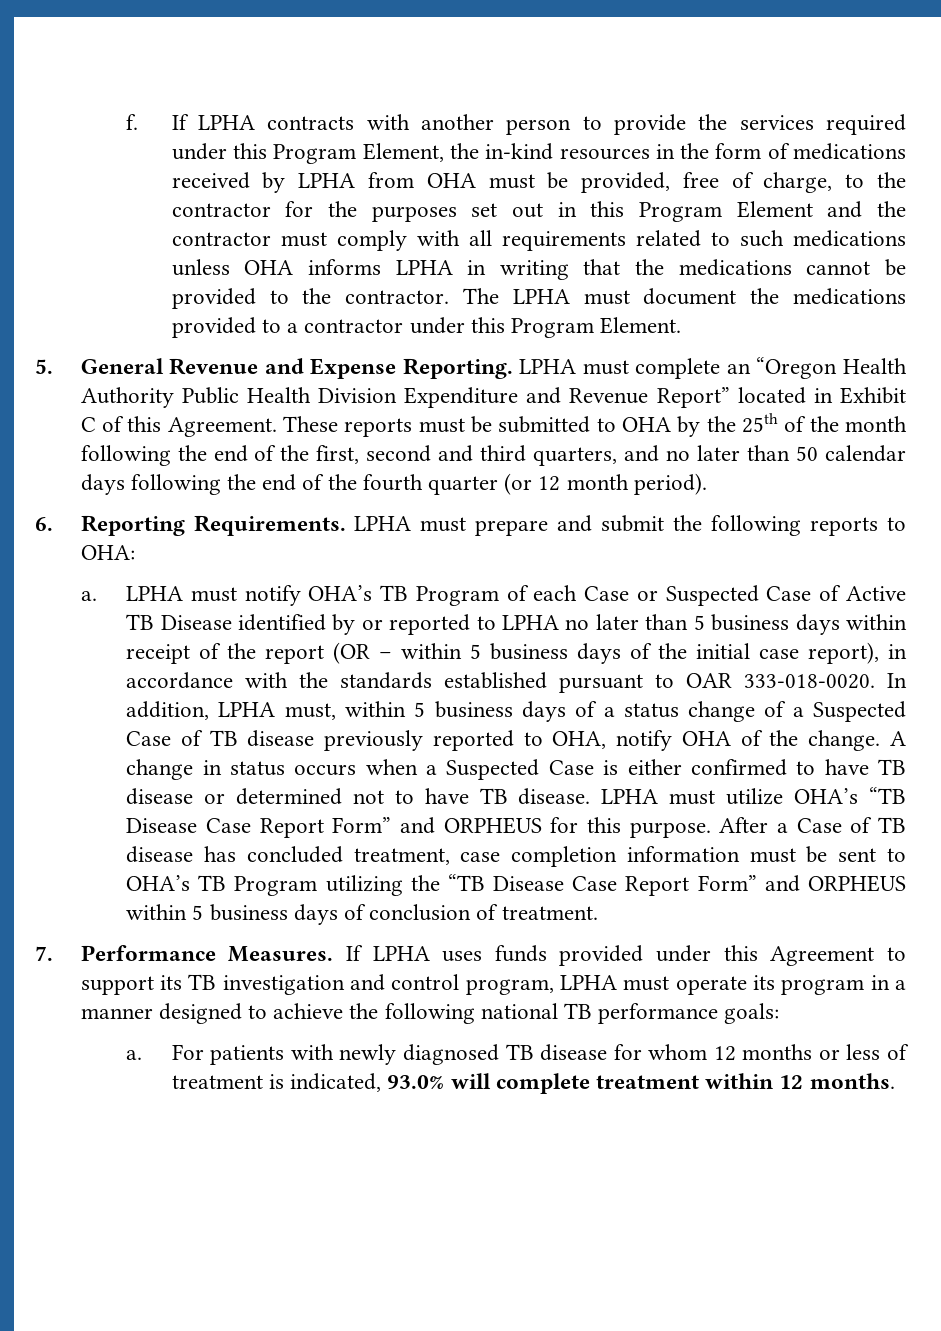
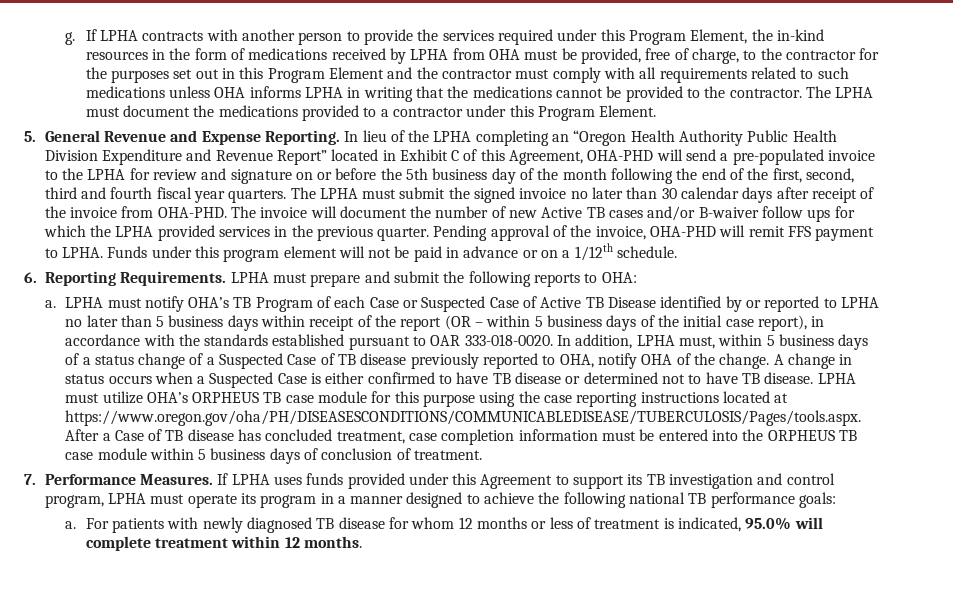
- f.
+ g.
- LPHA must complete an “Oregon Health Authority Public Health Division Expenditure and Revenue Report” located in Exhibit C of this Agreement. These reports must be submitted to OHA by the 25th of the month following the end of the first, second and third quarters, and no later than 50 calendar days following the end of the fourth quarter (or 12 month period).
+ In lieu of the LPHA completing an “Oregon Health Authority Public Health Division Expenditure and Revenue Report” located in Exhibit C of this Agreement, OHA-PHD will send a pre-populated invoice to the LPHA for review and signature on or before the 5th business day of the month following the end of the first, second, third and fourth fiscal year quarters. The LPHA must submit the signed invoice no later than 30 calendar days after receipt of the invoice from OHA-PHD. The invoice will document the number of new Active TB cases and/or B-waiver follow ups for which the LPHA provided services in the previous quarter. Pending approval of the invoice, OHA-PHD will remit FFS payment to LPHA. Funds under this program element will not be paid in advance or on a 1/12th schedule.
- LPHA must utilize OHA’s “TB Disease Case Report Form” and ORPHEUS for this purpose. After a Case of TB disease has concluded treatment, case completion information must be sent to OHA’s TB Program utilizing the “TB Disease Case Report Form” and ORPHEUS within 5 business days of conclusion of treatment.
+ LPHA must utilize OHA’s ORPHEUS TB case module for this purpose using the case reporting instructions located at https://www.oregon.gov/oha/PH/DISEASESCONDITIONS/COMMUNICABLEDISEASE/TUBERCULOSIS/Pages/tools.aspx. After a Case of TB disease has concluded treatment, case completion information must be entered into the ORPHEUS TB case module within 5 business days of conclusion of treatment.
- For patients with newly diagnosed TB disease for whom 12 months or less of treatment is indicated, 93.0% will complete treatment within 12 months.
+ For patients with newly diagnosed TB disease for whom 12 months or less of treatment is indicated, 95.0% will complete treatment within 12 months.

